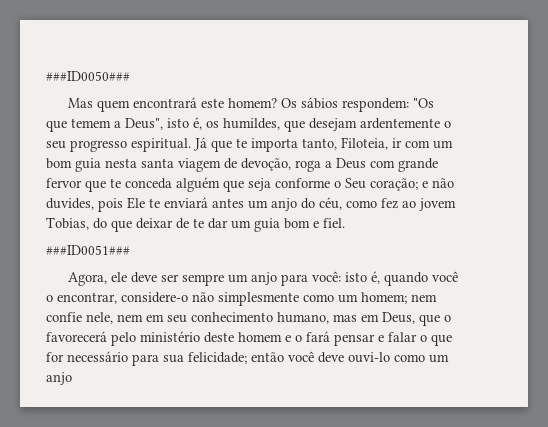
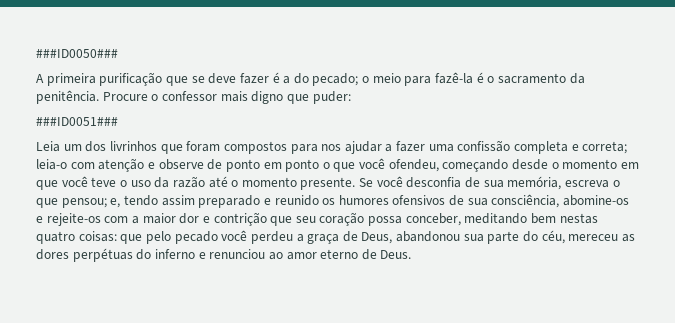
- Mas quem encontrará este homem? Os sábios respondem: "Os que temem a Deus", isto é, os humildes, que desejam ardentemente o seu progresso espiritual. Já que te importa tanto, Filoteia, ir com um bom guia nesta santa viagem de devoção, roga a Deus com grande fervor que te conceda alguém que seja conforme o Seu coração; e não duvides, pois Ele te enviará antes um anjo do céu, como fez ao jovem Tobias, do que deixar de te dar um guia bom e fiel.
+ A primeira purificação que se deve fazer é a do pecado; o meio para fazê-la é o sacramento da penitência. Procure o confessor mais digno que puder:
  ###ID0051###
- Agora, ele deve ser sempre um anjo para você: isto é, quando você o encontrar, considere-o não simplesmente como um homem; nem confie nele, nem em seu conhecimento humano, mas em Deus, que o favorecerá pelo ministério deste homem e o fará pensar e falar o que for necessário para sua felicidade; então você deve ouvi-lo como um anjo
+ Leia um dos livrinhos que foram compostos para nos ajudar a fazer uma confissão completa e correta; leia-o com atenção e observe de ponto em ponto o que você ofendeu, começando desde o momento em que você teve o uso da razão até o momento presente. Se você desconfia de sua memória, escreva o que pensou; e, tendo assim preparado e reunido os humores ofensivos de sua consciência, abomine-os e rejeite-os com a maior dor e contrição que seu coração possa conceber, meditando bem nestas quatro coisas: que pelo pecado você perdeu a graça de Deus, abandonou sua parte do céu, mereceu as dores perpétuas do inferno e renunciou ao amor eterno de Deus.

